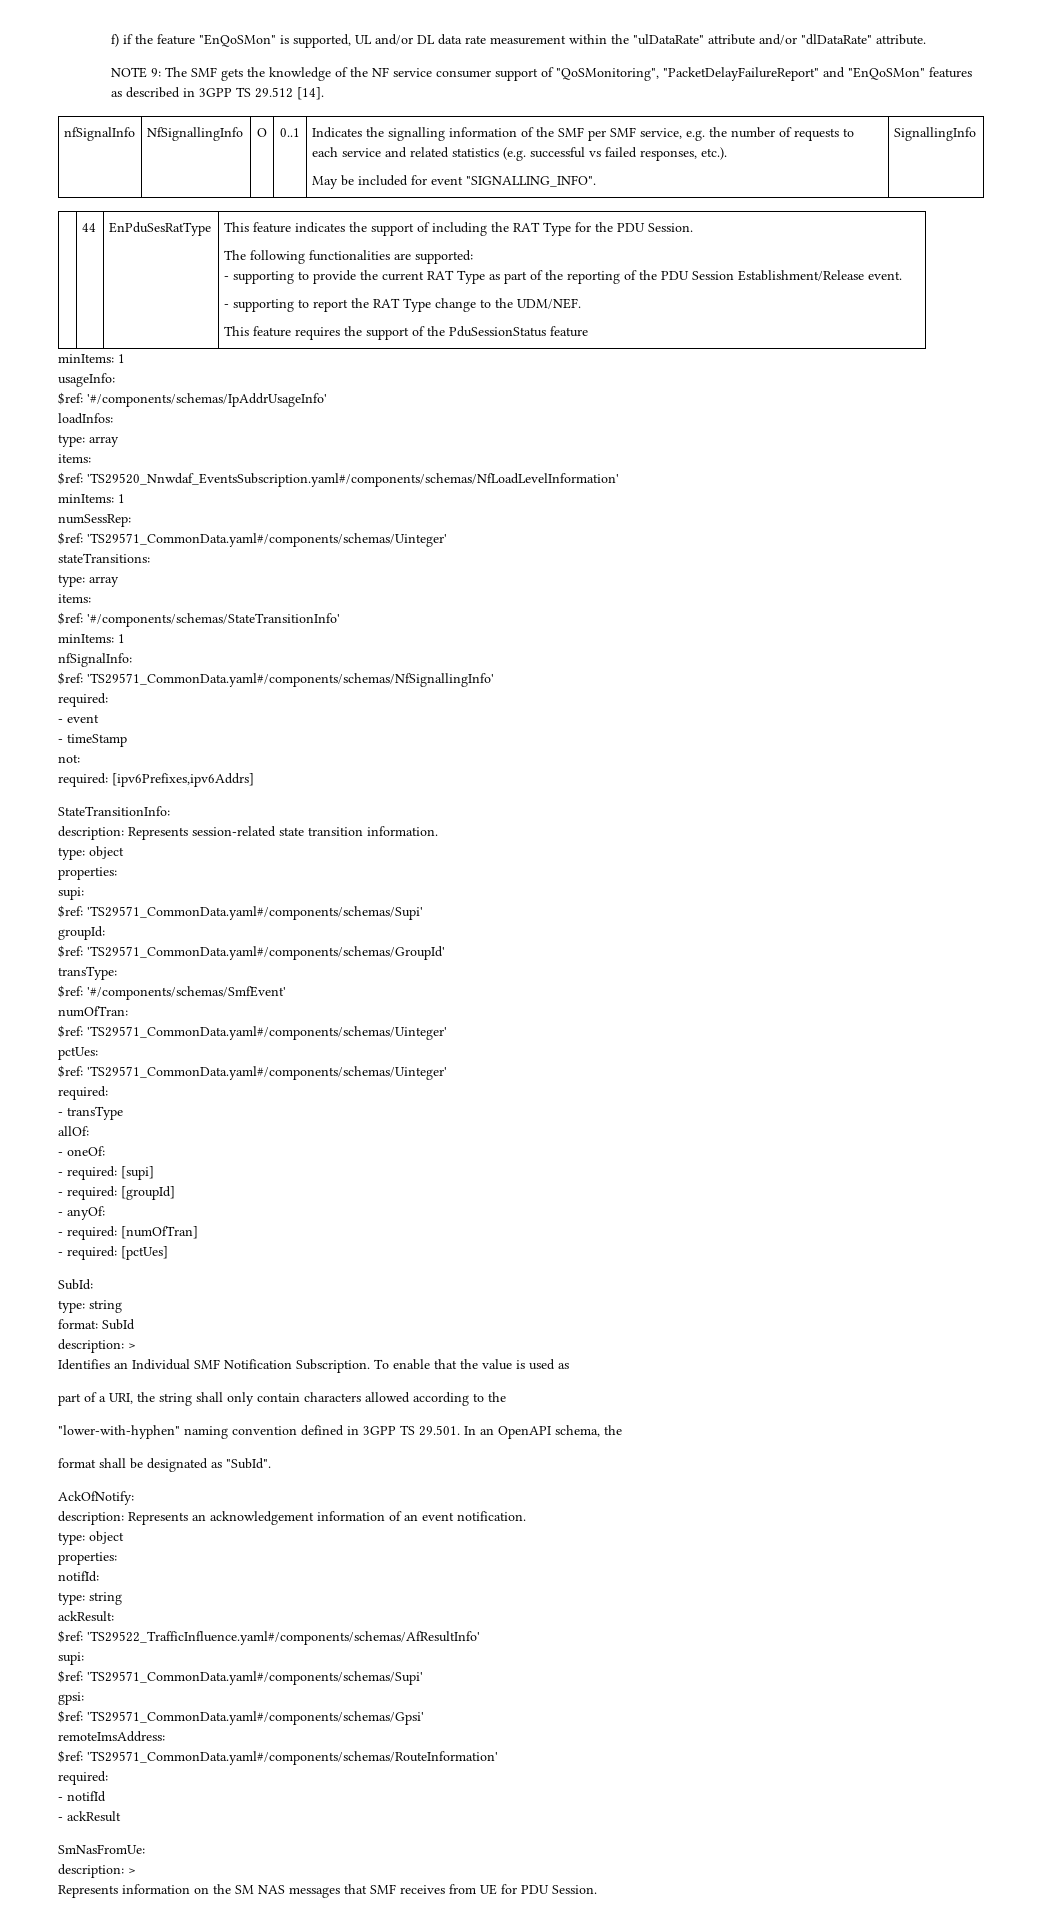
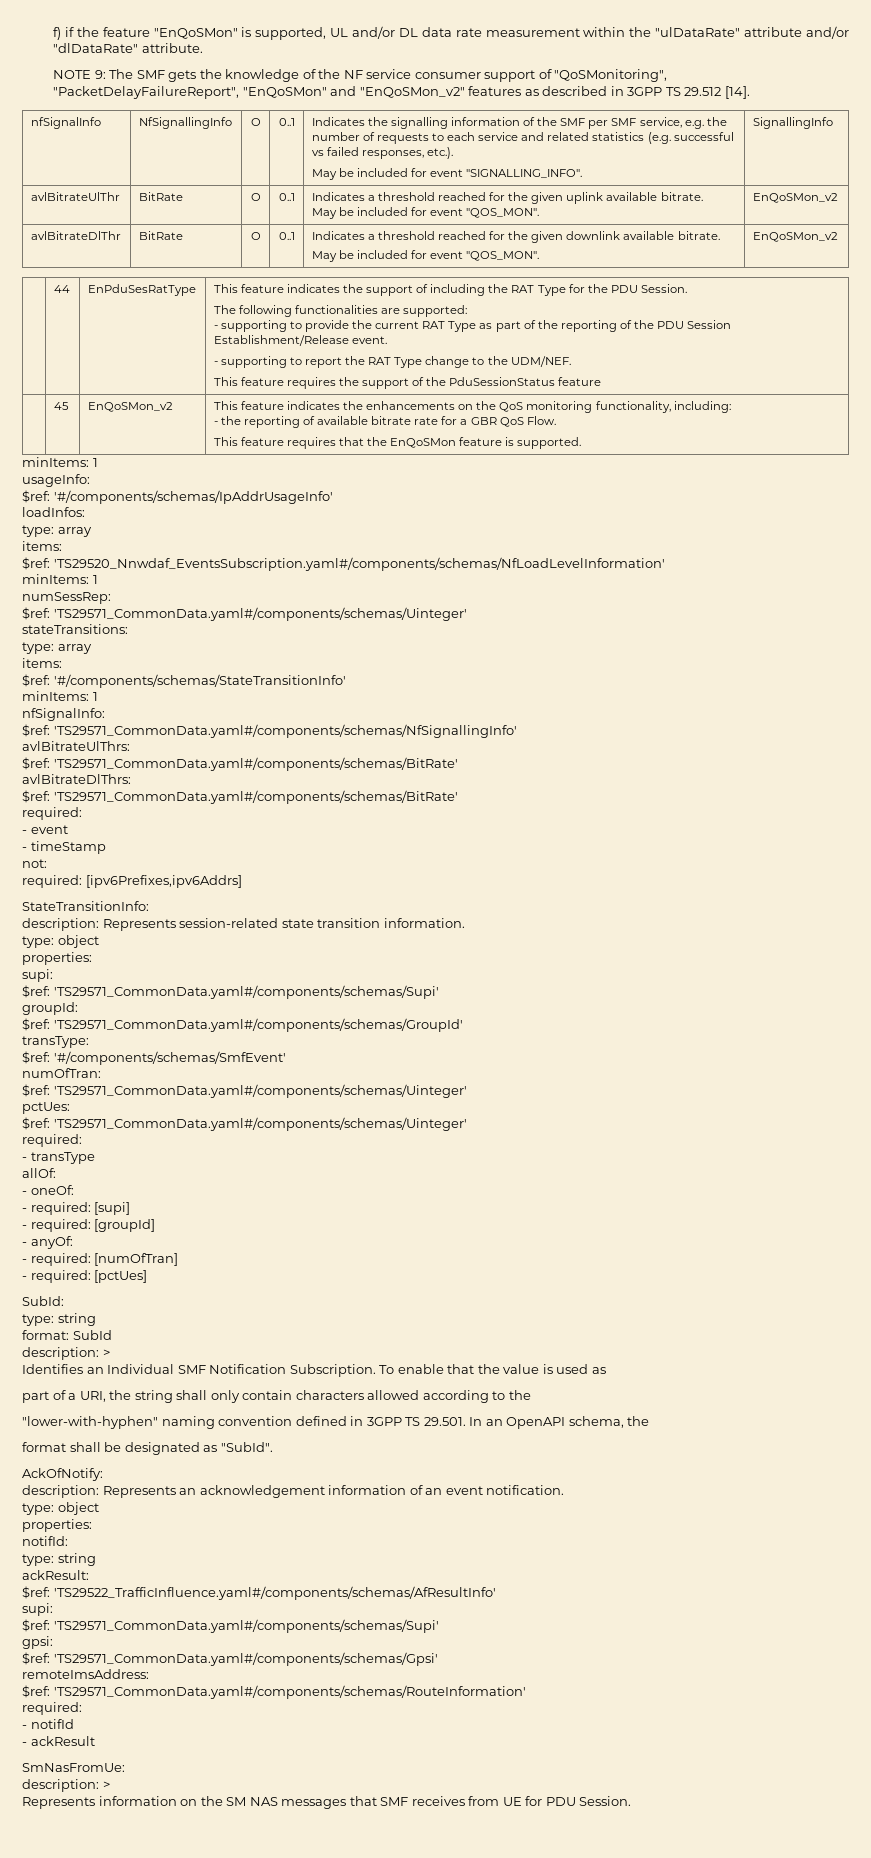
- NOTE 9: The SMF gets the knowledge of the NF service consumer support of "QoSMonitoring", "PacketDelayFailureReport" and "EnQoSMon" features as described in 3GPP TS 29.512 [14].
+ NOTE 9: The SMF gets the knowledge of the NF service consumer support of "QoSMonitoring", "PacketDelayFailureReport", "EnQoSMon" and "EnQoSMon_v2" features as described in 3GPP TS 29.512 [14].
+ avlBitrateUlThr | BitRate | O | 0..1 | Indicates a threshold reached for the given uplink available bitrate.
+ May be included for event "QOS_MON". | EnQoSMon_v2
+ avlBitrateDlThr | BitRate | O | 0..1 | Indicates a threshold reached for the given downlink available bitrate.
+ May be included for event "QOS_MON". | EnQoSMon_v2
+ | 45 | EnQoSMon_v2 | This feature indicates the enhancements on the QoS monitoring functionality, including:
+ - the reporting of available bitrate rate for a GBR QoS Flow.
+ This feature requires that the EnQoSMon feature is supported.
+ avlBitrateUlThrs:
+ $ref: 'TS29571_CommonData.yaml#/components/schemas/BitRate'
+ avlBitrateDlThrs:
+ $ref: 'TS29571_CommonData.yaml#/components/schemas/BitRate'

